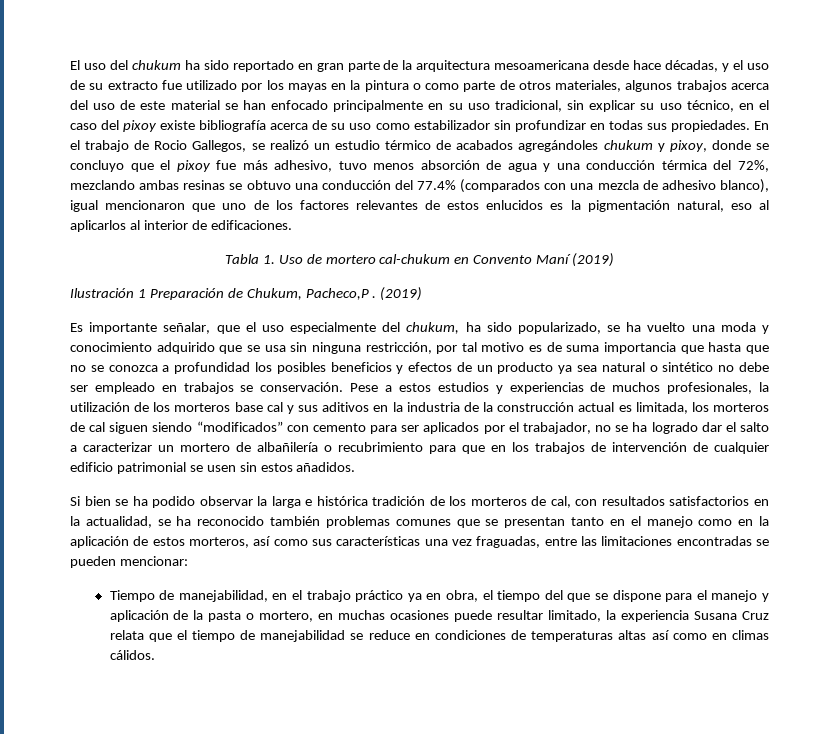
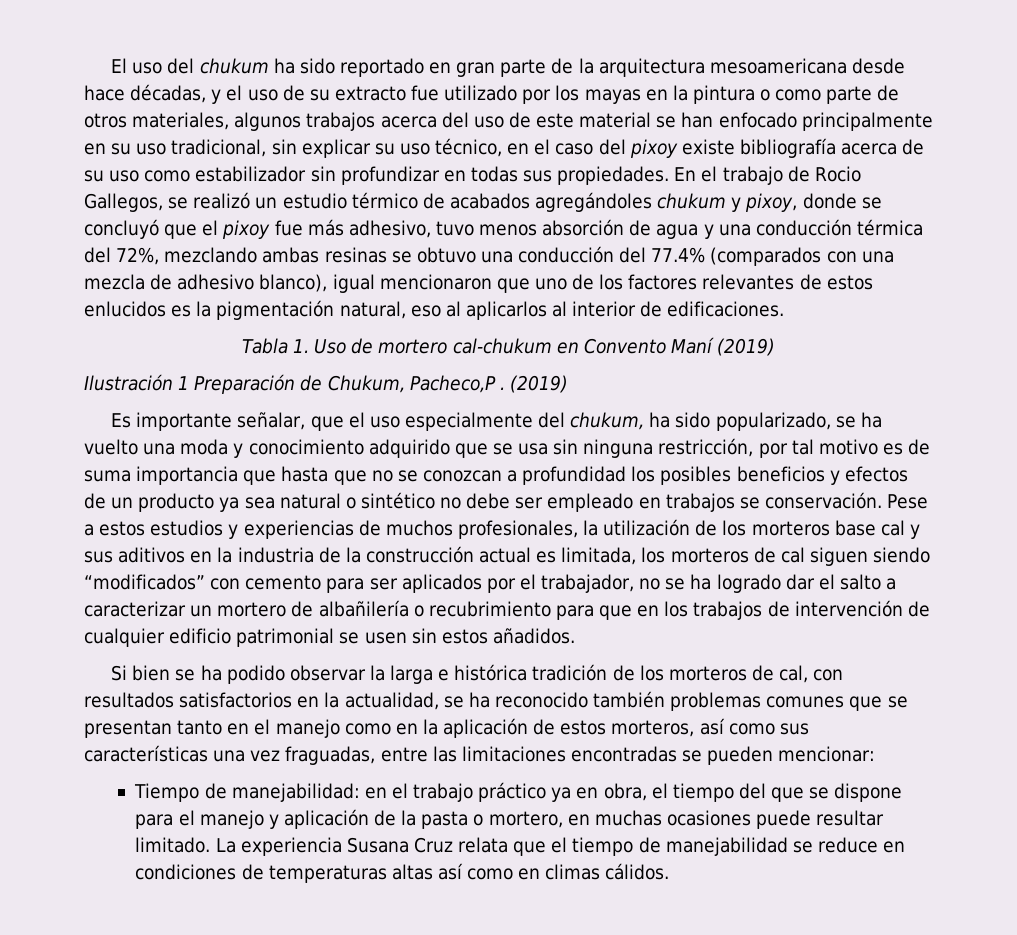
- En el trabajo de Rocio Gallegos, se realizó un estudio térmico de acabados agregándoles chukum y pixoy, donde se concluyo que el pixoy fue más adhesivo, tuvo menos absorción de agua y una conducción térmica del 72%, mezclando ambas resinas se obtuvo una conducción del 77.4% (comparados con una mezcla de adhesivo blanco), igual mencionaron que uno de los factores relevantes de estos enlucidos es la pigmentación natural, eso al aplicarlos al interior de edificaciones.
+ En el trabajo de Rocio Gallegos, se realizó un estudio térmico de acabados agregándoles chukum y pixoy, donde se concluyó que el pixoy fue más adhesivo, tuvo menos absorción de agua y una conducción térmica del 72%, mezclando ambas resinas se obtuvo una conducción del 77.4% (comparados con una mezcla de adhesivo blanco), igual mencionaron que uno de los factores relevantes de estos enlucidos es la pigmentación natural, eso al aplicarlos al interior de edificaciones.
- Es importante señalar, que el uso especialmente del chukum, ha sido popularizado, se ha vuelto una moda y conocimiento adquirido que se usa sin ninguna restricción, por tal motivo es de suma importancia que hasta que no se conozca a profundidad los posibles beneficios y efectos de un producto ya sea natural o sintético no debe ser empleado en trabajos se conservación.
+ Es importante señalar, que el uso especialmente del chukum, ha sido popularizado, se ha vuelto una moda y conocimiento adquirido que se usa sin ninguna restricción, por tal motivo es de suma importancia que hasta que no se conozcan a profundidad los posibles beneficios y efectos de un producto ya sea natural o sintético no debe ser empleado en trabajos se conservación.
- Tiempo de manejabilidad, en el trabajo práctico ya en obra, el tiempo del que se dispone para el manejo y aplicación de la pasta o mortero, en muchas ocasiones puede resultar limitado, la experiencia Susana Cruz relata que el tiempo de manejabilidad se reduce en condiciones de temperaturas altas así como en climas cálidos.
+ Tiempo de manejabilidad: en el trabajo práctico ya en obra, el tiempo del que se dispone para el manejo y aplicación de la pasta o mortero, en muchas ocasiones puede resultar limitado. La experiencia Susana Cruz relata que el tiempo de manejabilidad se reduce en condiciones de temperaturas altas así como en climas cálidos.

